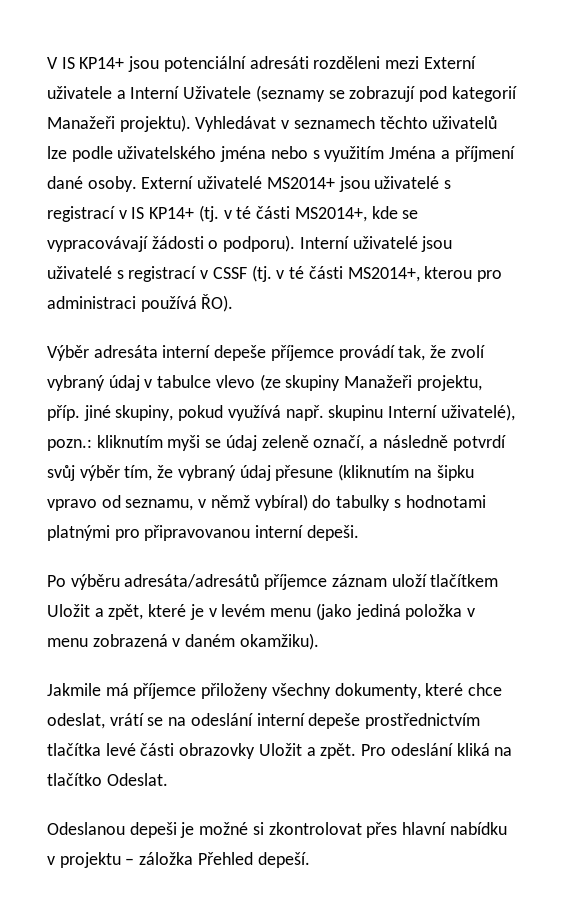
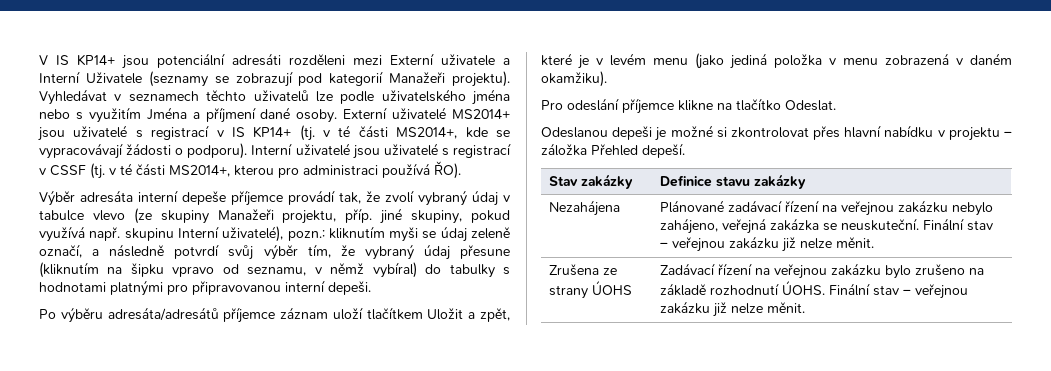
- Jakmile má příjemce přiloženy všechny dokumenty, které chce odeslat, vrátí se na odeslání interní depeše prostřednictvím tlačítka levé části obrazovky Uložit a zpět. Pro odeslání kliká na tlačítko Odeslat.
+ Pro odeslání příjemce klikne na tlačítko Odeslat.
+ Stav zakázky | Definice stavu zakázky
+ Nezahájena | Plánované zadávací řízení na veřejnou zakázku nebylo zahájeno, veřejná zakázka se neuskuteční. Finální stav – veřejnou zakázku již nelze měnit.
+ Zrušena ze strany ÚOHS | Zadávací řízení na veřejnou zakázku bylo zrušeno na základě rozhodnutí ÚOHS. Finální stav – veřejnou zakázku již nelze měnit.

